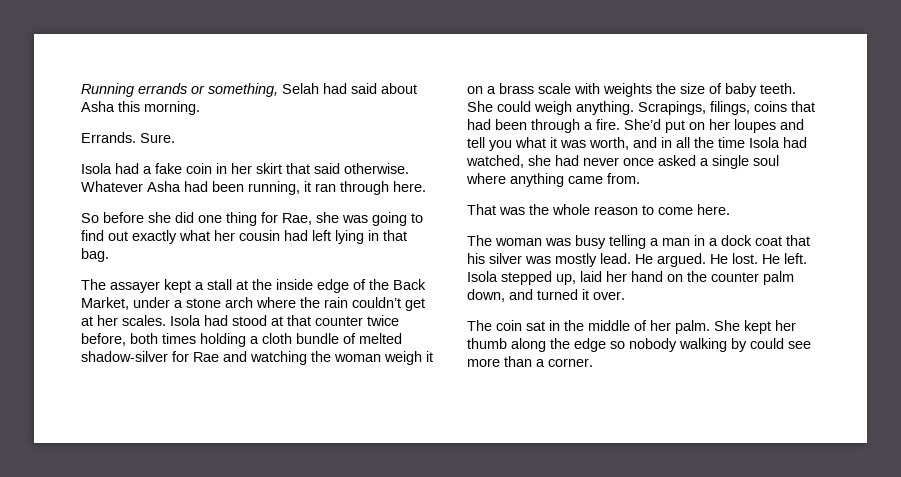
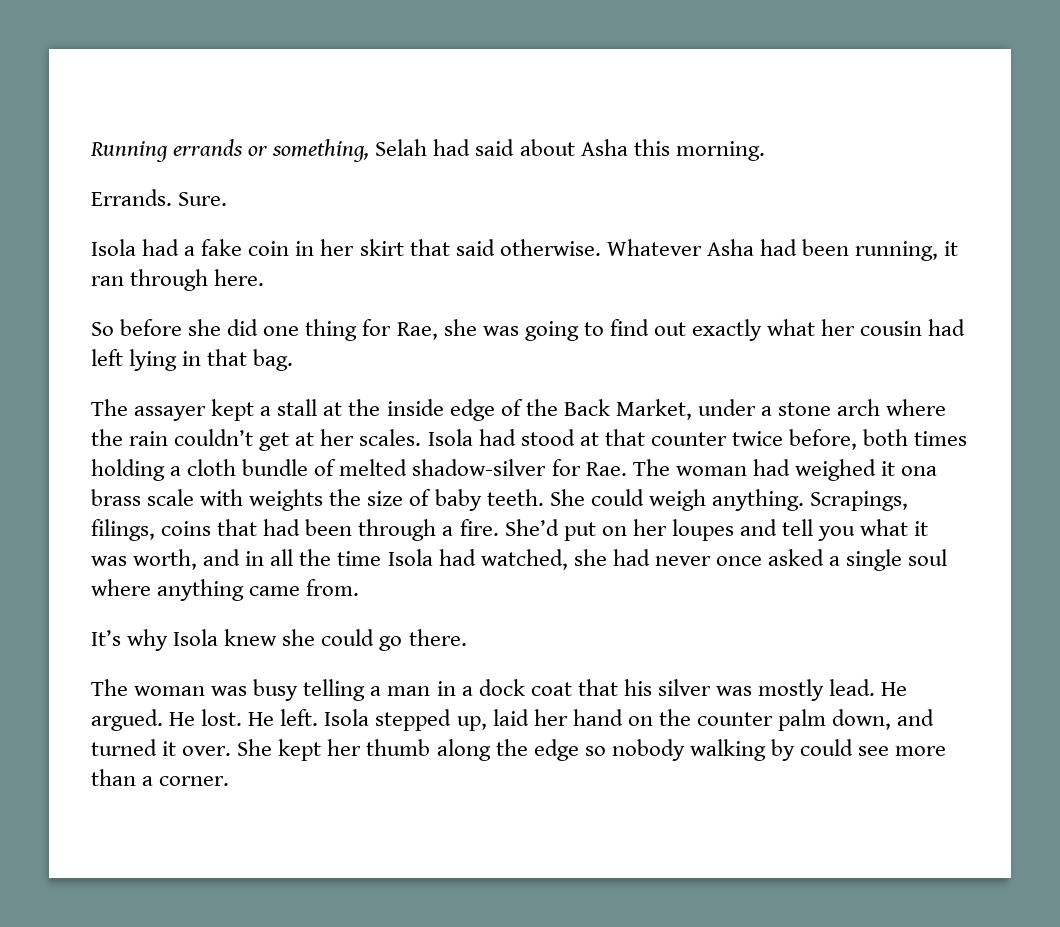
- Isola had stood at that counter twice before, both times holding a cloth bundle of melted shadow-silver for Rae and watching the woman weigh it on a brass scale with weights the size of baby teeth.
+ Isola had stood at that counter twice before, both times holding a cloth bundle of melted shadow-silver for Rae. The woman had weighed it ona brass scale with weights the size of baby teeth.
- That was the whole reason to come here.
+ It’s why Isola knew she could go there.
- Isola stepped up, laid her hand on the counter palm down, and turned it over.
- The coin sat in the middle of her palm. She kept her thumb along the edge so nobody walking by could see more than a corner.
+ Isola stepped up, laid her hand on the counter palm down, and turned it over. She kept her thumb along the edge so nobody walking by could see more than a corner.

